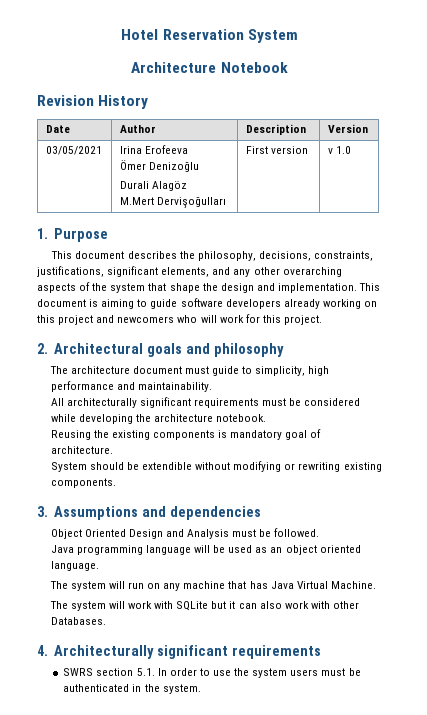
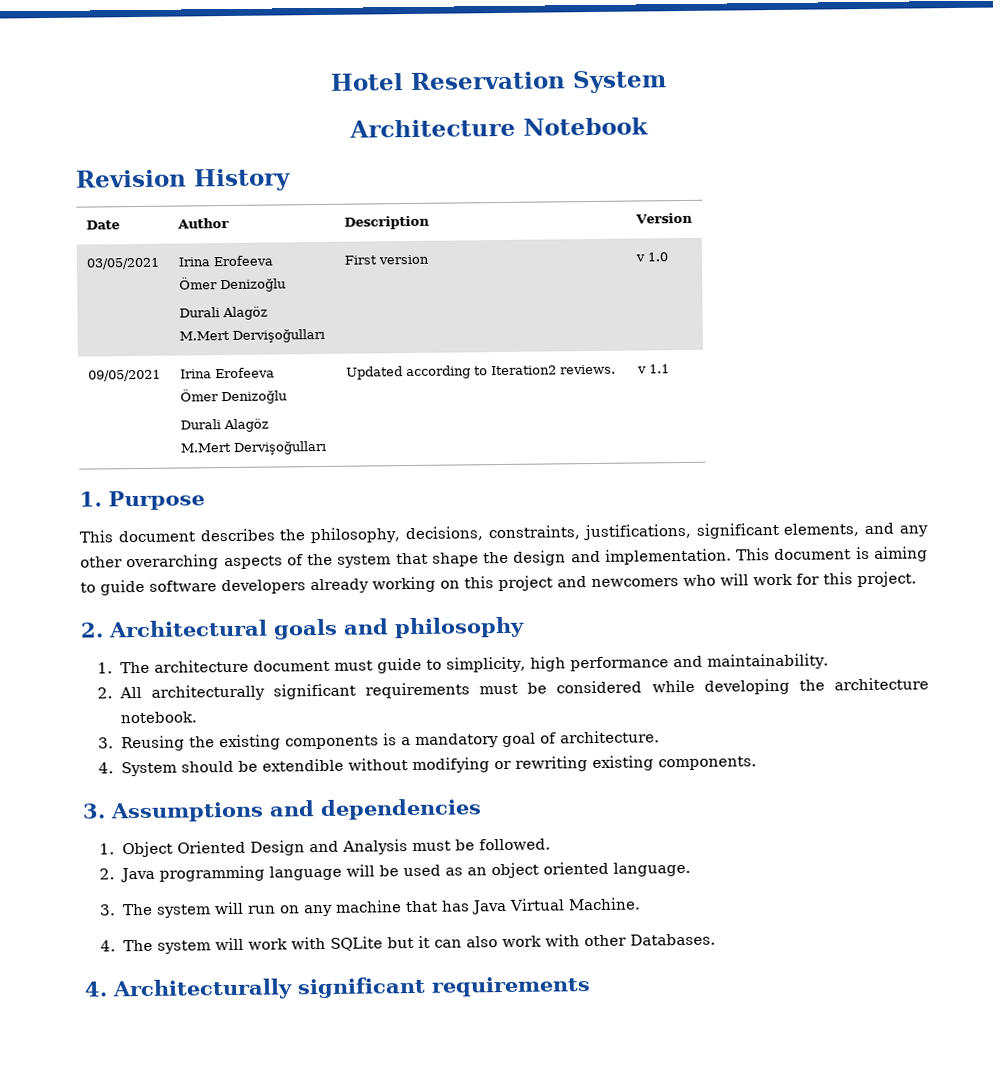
+ 09/05/2021 | Irina Erofeeva
+ Ömer Denizoğlu
+ Durali Alagöz
+ M.Mert Dervişoğulları | Updated according to Iteration2 reviews. | v 1.1
- The architecture document must guide to simplicity, high performance and maintainability.
+ 1. The architecture document must guide to simplicity, high performance and maintainability.
- All architecturally significant requirements must be considered while developing the architecture notebook.
+ 2. All architecturally significant requirements must be considered while developing the architecture notebook.
- Reusing the existing components is mandatory goal of architecture.
+ 3. Reusing the existing components is a mandatory goal of architecture.
- System should be extendible without modifying or rewriting existing components.
+ 4. System should be extendible without modifying or rewriting existing components.
- Object Oriented Design and Analysis must be followed.
+ 1. Object Oriented Design and Analysis must be followed.
- Java programming language will be used as an object oriented language.
+ 2. Java programming language will be used as an object oriented language.
- The system will run on any machine that has Java Virtual Machine.
+ 3. The system will run on any machine that has Java Virtual Machine.
- The system will work with SQLite but it can also work with other Databases.
+ 4. The system will work with SQLite but it can also work with other Databases.
- SWRS section 5.1. In order to use the system users must be authenticated in the system.

